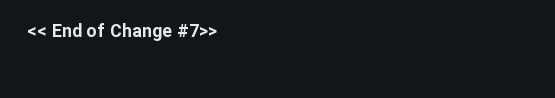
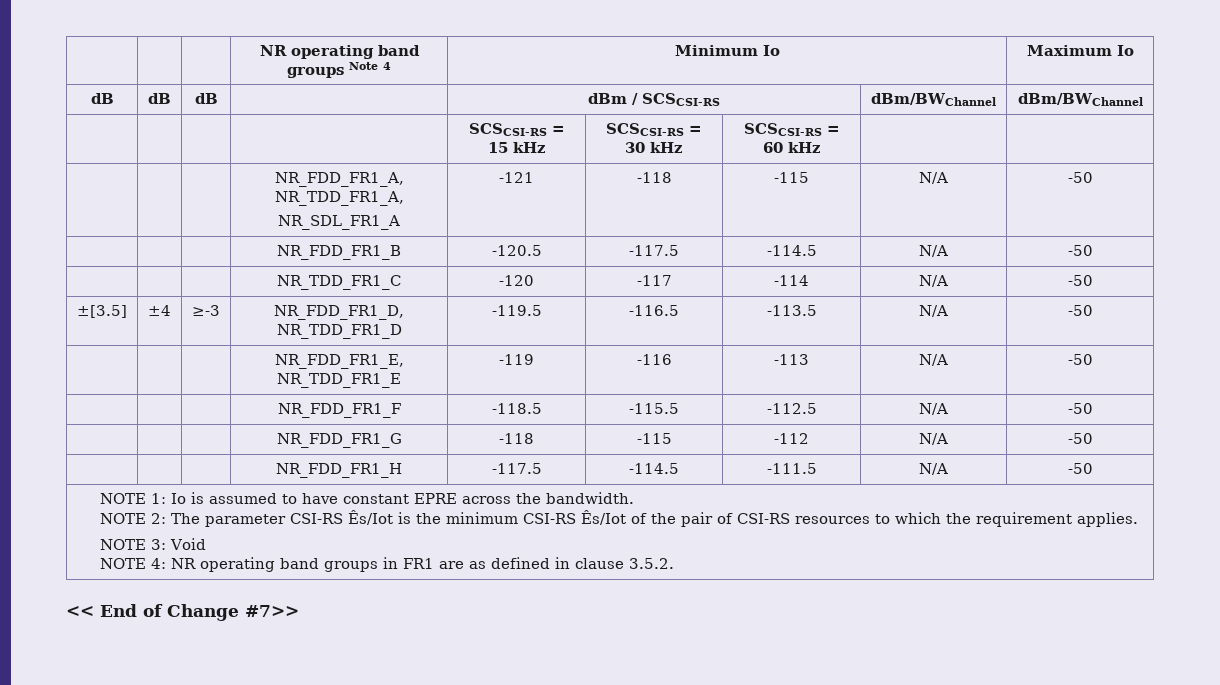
+ | | | NR operating band groups Note 4 | Minimum Io | Maximum Io
+ dB | dB | dB | | dBm / SCSCSI-RS | dBm/BWChannel | dBm/BWChannel
+ | | | | SCSCSI-RS = 15 kHz | SCSCSI-RS = 30 kHz | SCSCSI-RS = 60 kHz | |
+ | | | NR_FDD_FR1_A, NR_TDD_FR1_A,
+ NR_SDL_FR1_A | -121 | -118 | -115 | N/A | -50
+ | | | NR_FDD_FR1_B | -120.5 | -117.5 | -114.5 | N/A | -50
+ | | | NR_TDD_FR1_C | -120 | -117 | -114 | N/A | -50
+ ±[3.5] | ±4 | ≥-3 | NR_FDD_FR1_D, NR_TDD_FR1_D | -119.5 | -116.5 | -113.5 | N/A | -50
+ | | | NR_FDD_FR1_E, NR_TDD_FR1_E | -119 | -116 | -113 | N/A | -50
+ | | | NR_FDD_FR1_F | -118.5 | -115.5 | -112.5 | N/A | -50
+ | | | NR_FDD_FR1_G | -118 | -115 | -112 | N/A | -50
+ | | | NR_FDD_FR1_H | -117.5 | -114.5 | -111.5 | N/A | -50
+ NOTE 1: Io is assumed to have constant EPRE across the bandwidth.
+ NOTE 2: The parameter CSI-RS Ês/Iot is the minimum CSI-RS Ês/Iot of the pair of CSI-RS resources to which the requirement applies.
+ NOTE 3: Void
+ NOTE 4: NR operating band groups in FR1 are as defined in clause 3.5.2.

